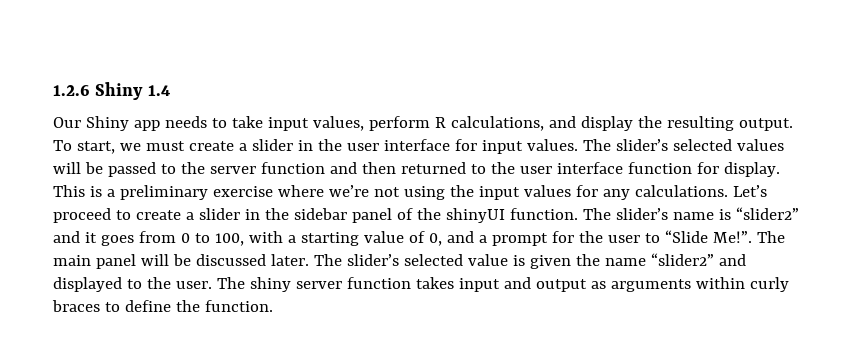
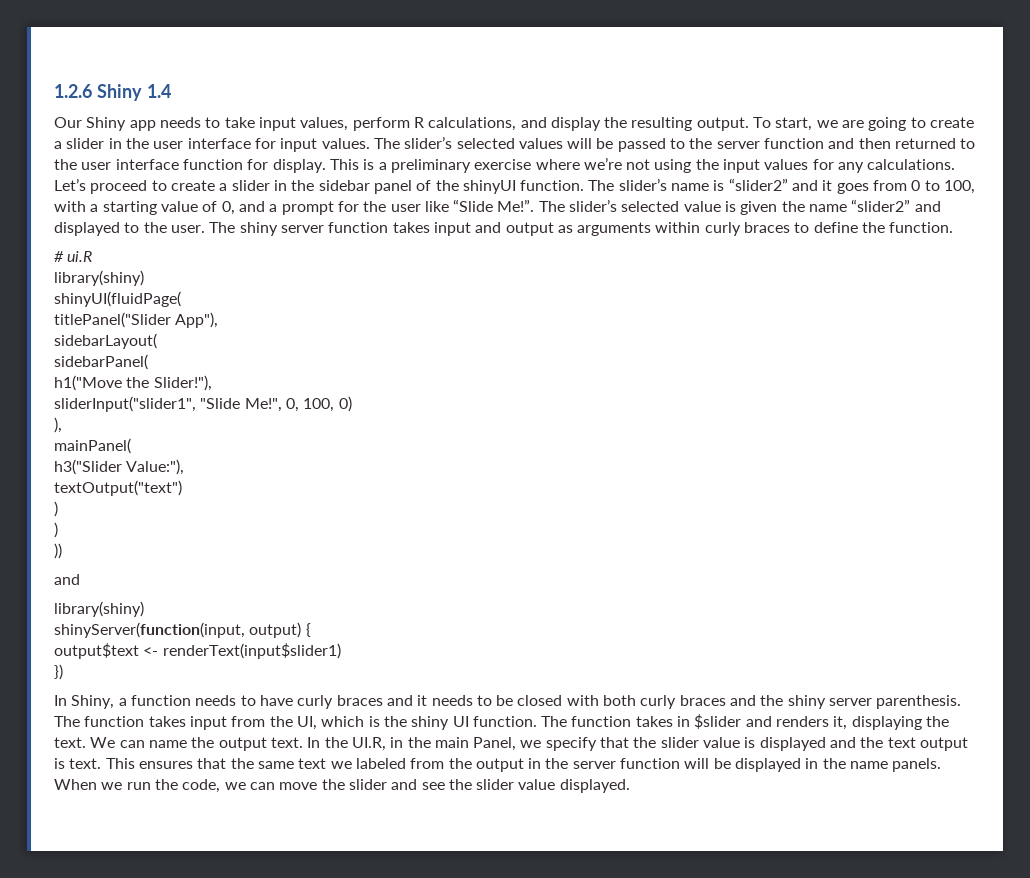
- To start, we must create a slider in the user interface for input values.
+ To start, we are going to create a slider in the user interface for input values.
- The slider’s name is “slider2” and it goes from 0 to 100, with a starting value of 0, and a prompt for the user to “Slide Me!”.
+ The slider’s name is “slider2” and it goes from 0 to 100, with a starting value of 0, and a prompt for the user like “Slide Me!”.
- The main panel will be discussed later. The slider’s selected value is given the name “slider2” and displayed to the user.
+ The slider’s selected value is given the name “slider2” and displayed to the user.
+ # ui.R
+ library(shiny)
+ shinyUI(fluidPage(
+ titlePanel("Slider App"),
+ sidebarLayout(
+ sidebarPanel(
+ h1("Move the Slider!"),
+ sliderInput("slider1", "Slide Me!", 0, 100, 0)
+ ),
+ mainPanel(
+ h3("Slider Value:"),
+ textOutput("text")
+ )
+ )
+ ))
+ and
+ library(shiny)
+ shinyServer(function(input, output) {
+ output$text <- renderText(input$slider1)
+ })
+ In Shiny, a function needs to have curly braces and it needs to be closed with both curly braces and the shiny server parenthesis. The function takes input from the UI, which is the shiny UI function. The function takes in $slider and renders it, displaying the text. We can name the output text. In the UI.R, in the main Panel, we specify that the slider value is displayed and the text output is text. This ensures that the same text we labeled from the output in the server function will be displayed in the name panels. When we run the code, we can move the slider and see the slider value displayed.

